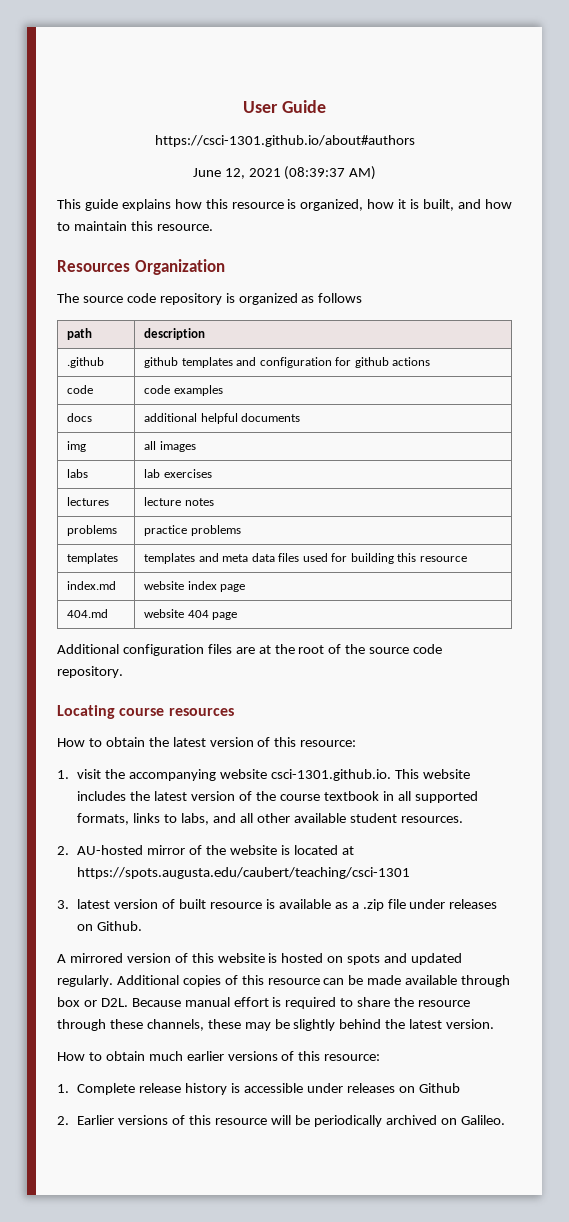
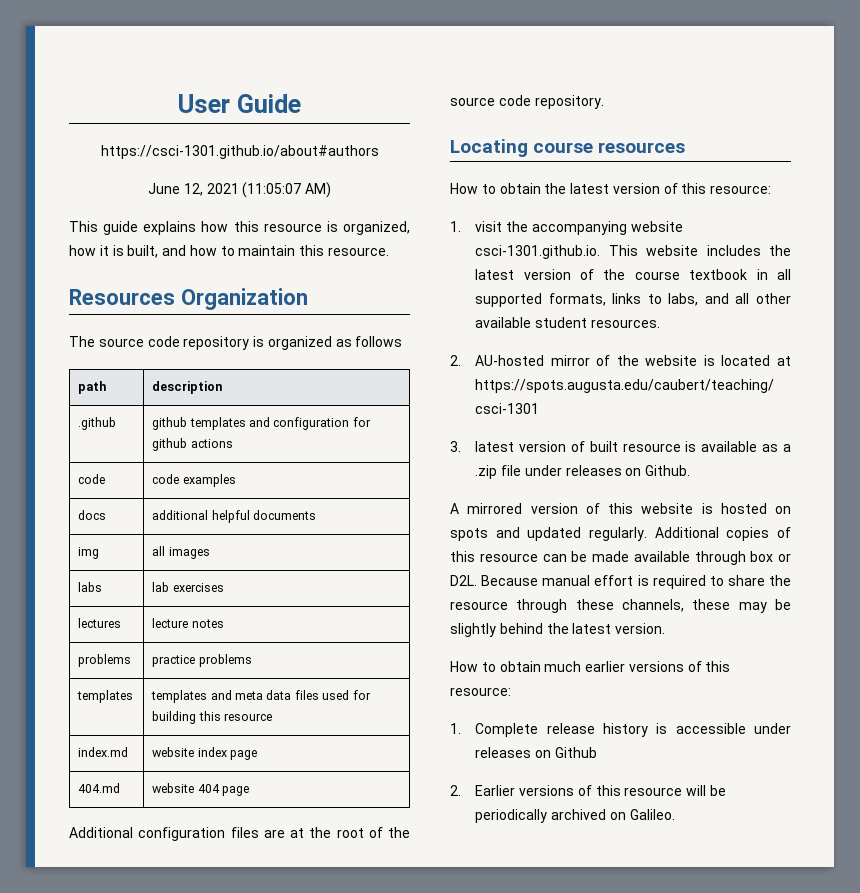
- June 12, 2021 (08:39:37 AM)
+ June 12, 2021 (11:05:07 AM)

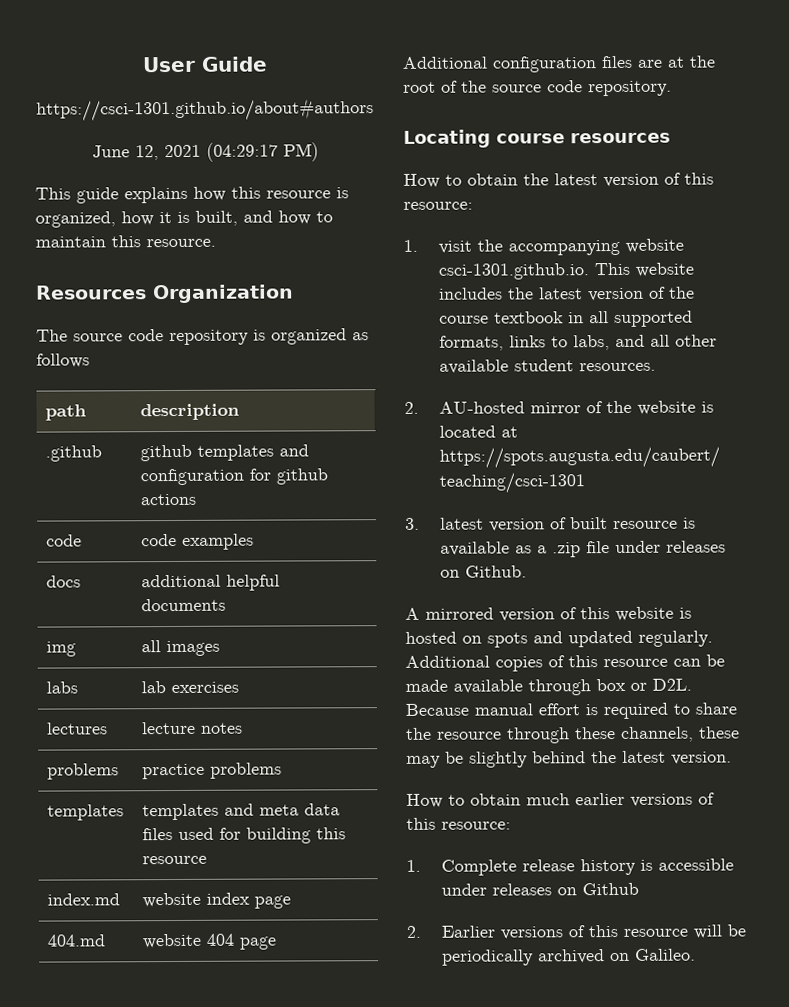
- June 12, 2021 (11:05:07 AM)
+ June 12, 2021 (04:29:17 PM)

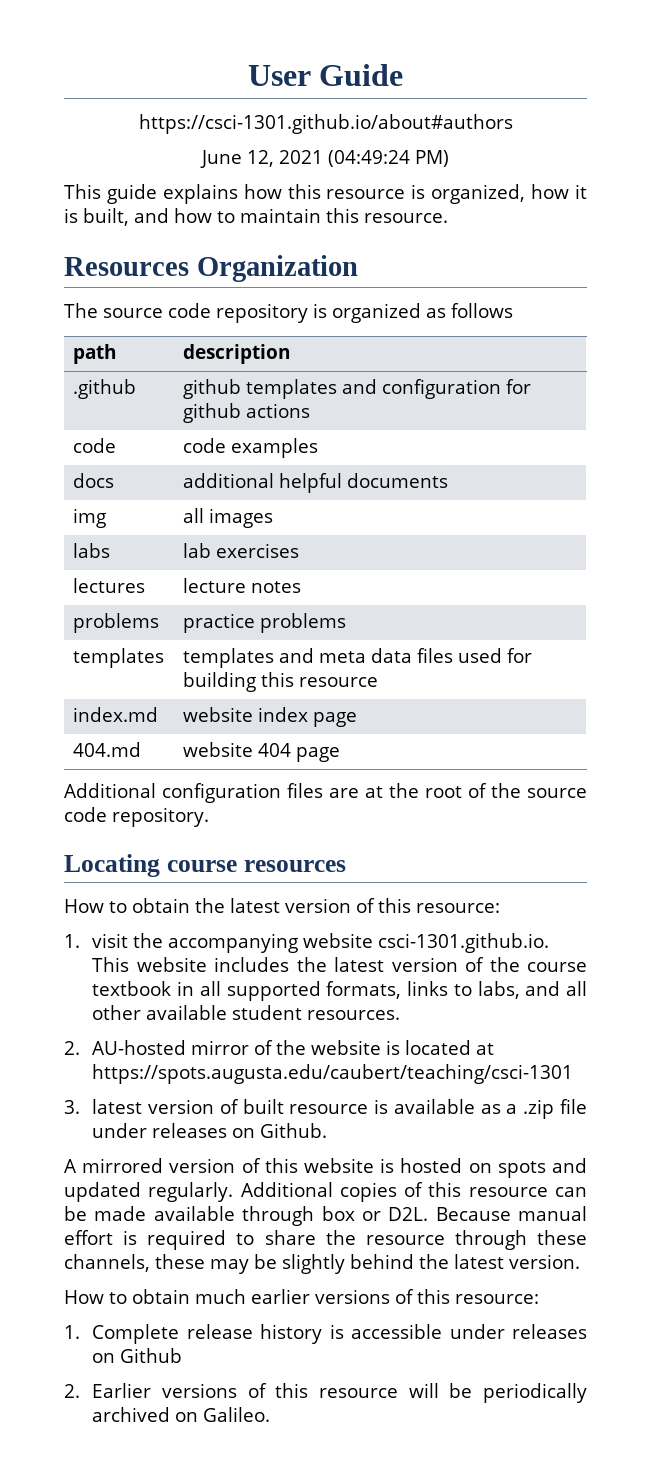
- June 12, 2021 (04:29:17 PM)
+ June 12, 2021 (04:49:24 PM)

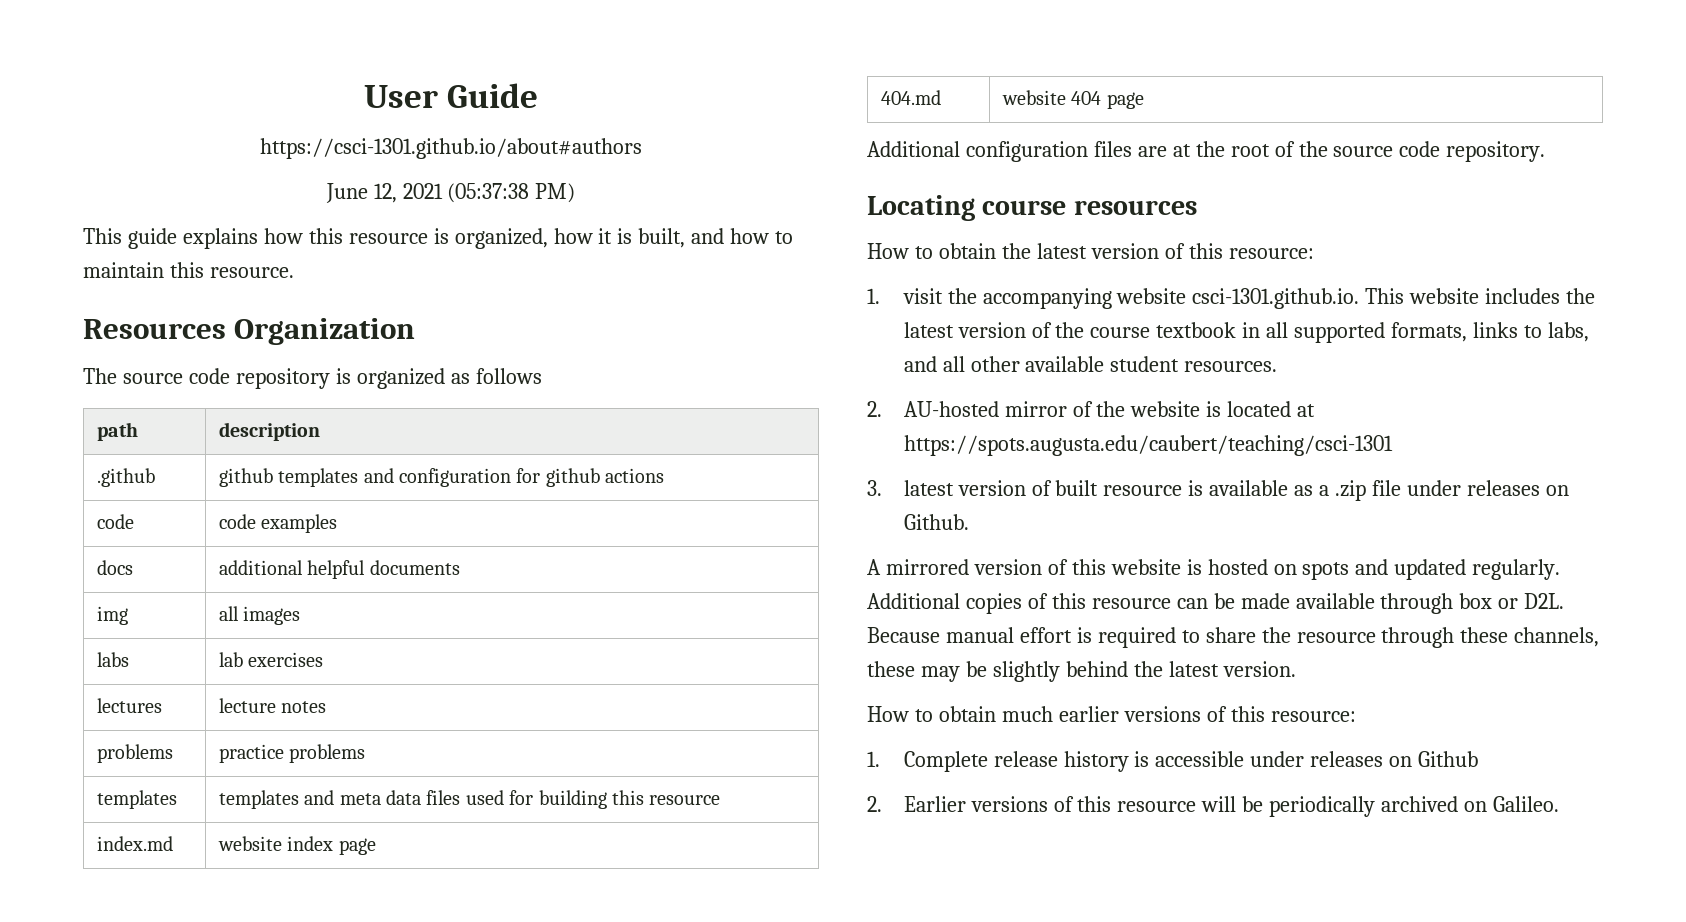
- June 12, 2021 (04:49:24 PM)
+ June 12, 2021 (05:37:38 PM)

